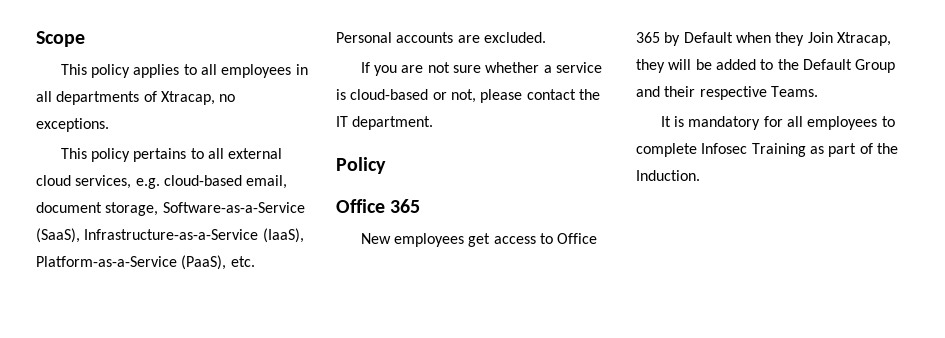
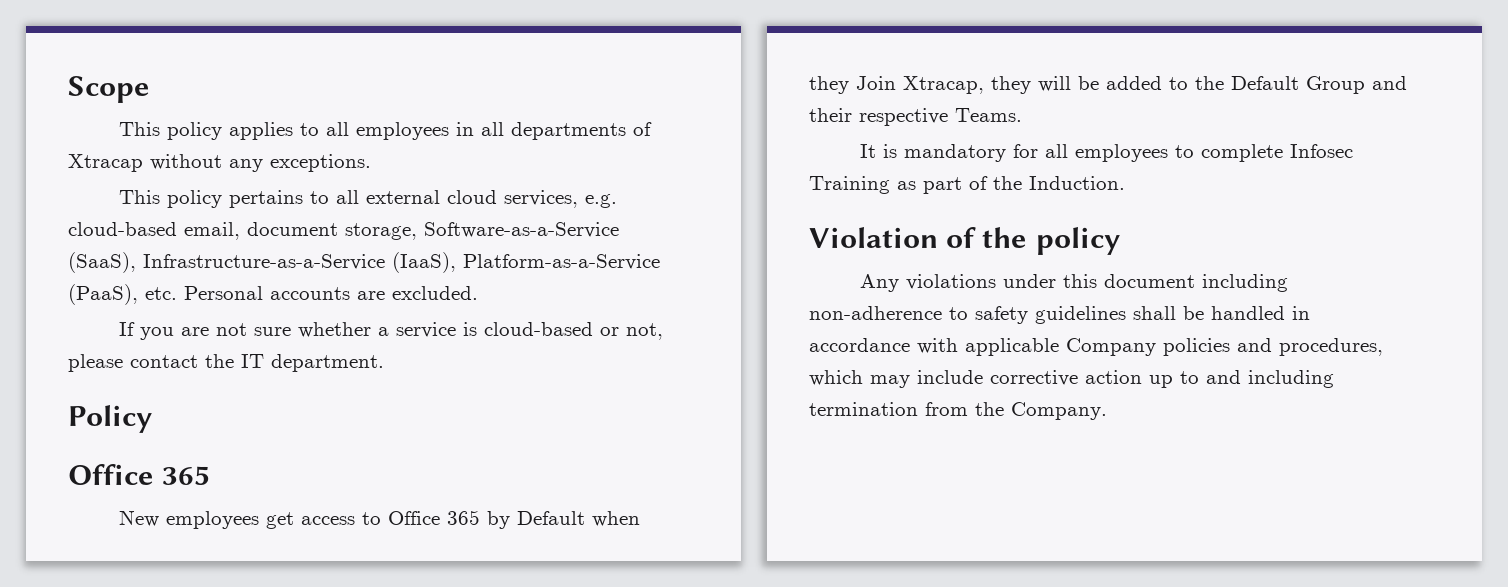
- This policy applies to all employees in all departments of Xtracap, no exceptions.
+ This policy applies to all employees in all departments of Xtracap without any exceptions.
+ Violation of the policy
+ Any violations under this document including non-adherence to safety guidelines shall be handled in accordance with applicable Company policies and procedures, which may include corrective action up to and including termination from the Company.

